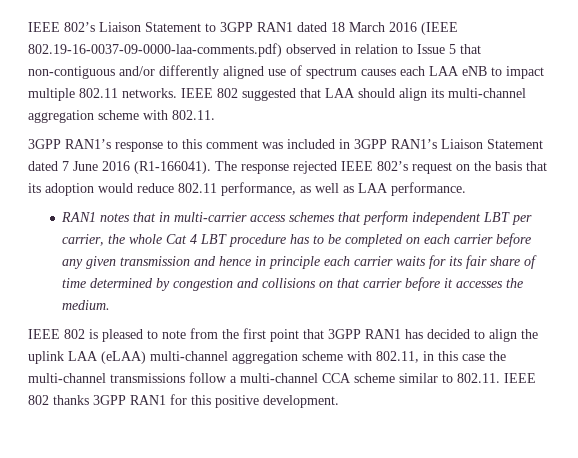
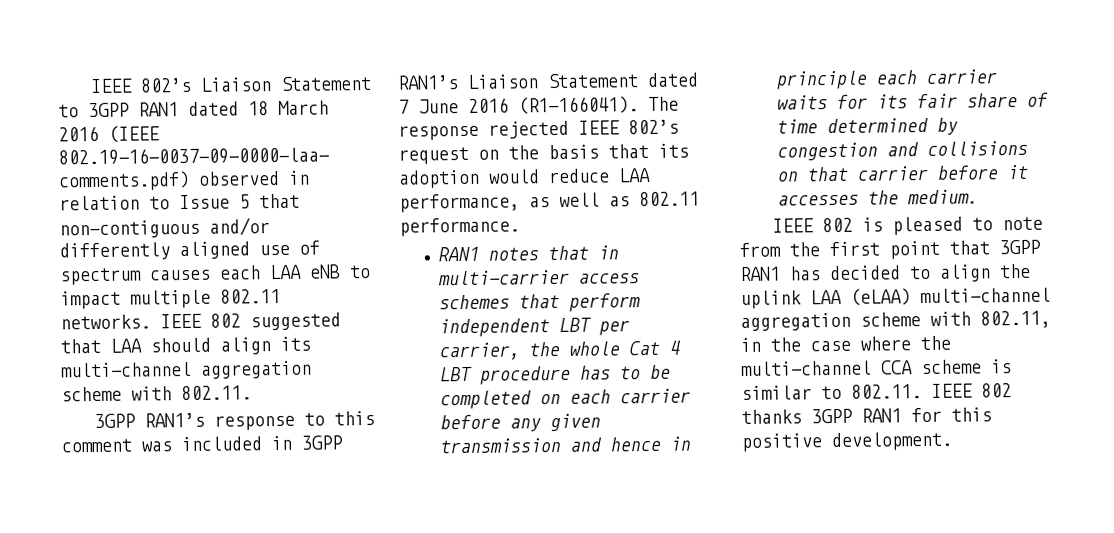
- The response rejected IEEE 802’s request on the basis that its adoption would reduce 802.11 performance, as well as LAA performance.
+ The response rejected IEEE 802’s request on the basis that its adoption would reduce LAA performance, as well as 802.11 performance.
- IEEE 802 is pleased to note from the first point that 3GPP RAN1 has decided to align the uplink LAA (eLAA) multi-channel aggregation scheme with 802.11, in this case the multi-channel transmissions follow a multi-channel CCA scheme similar to 802.11. IEEE 802 thanks 3GPP RAN1 for this positive development.
+ IEEE 802 is pleased to note from the first point that 3GPP RAN1 has decided to align the uplink LAA (eLAA) multi-channel aggregation scheme with 802.11, in the case where the multi-channel CCA scheme is similar to 802.11. IEEE 802 thanks 3GPP RAN1 for this positive development.

